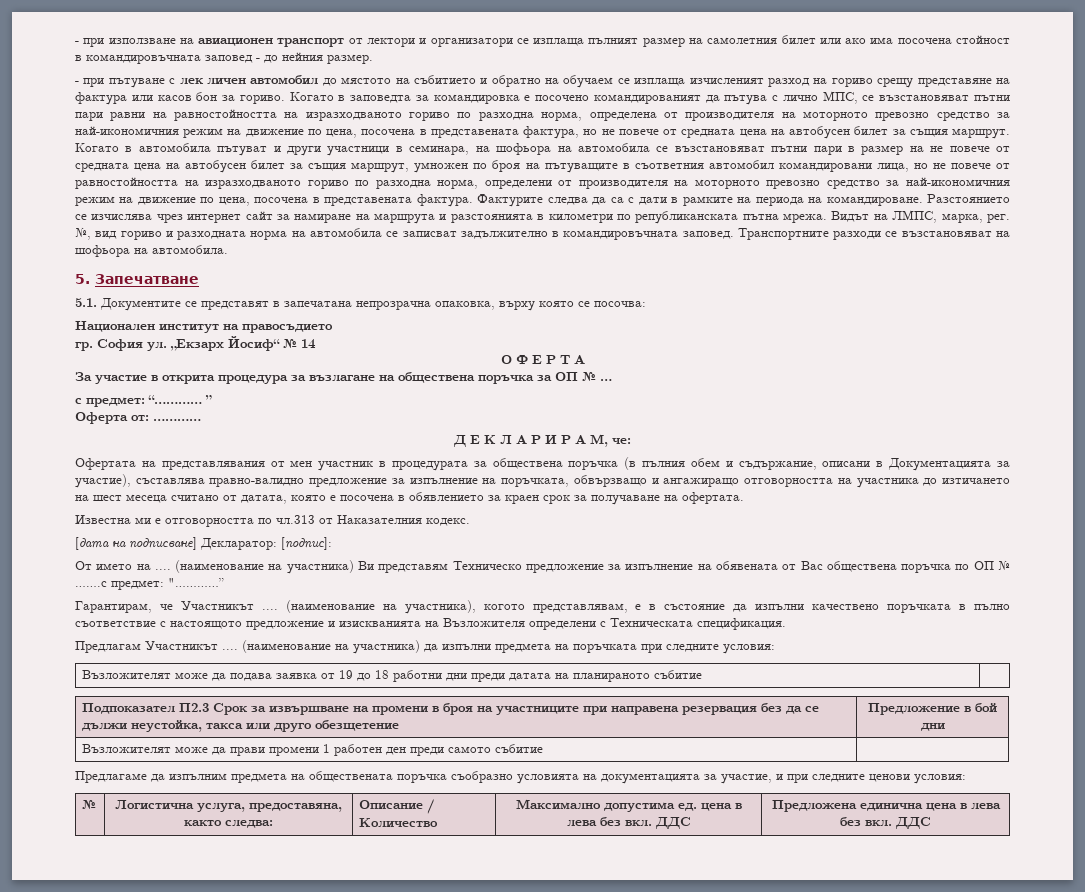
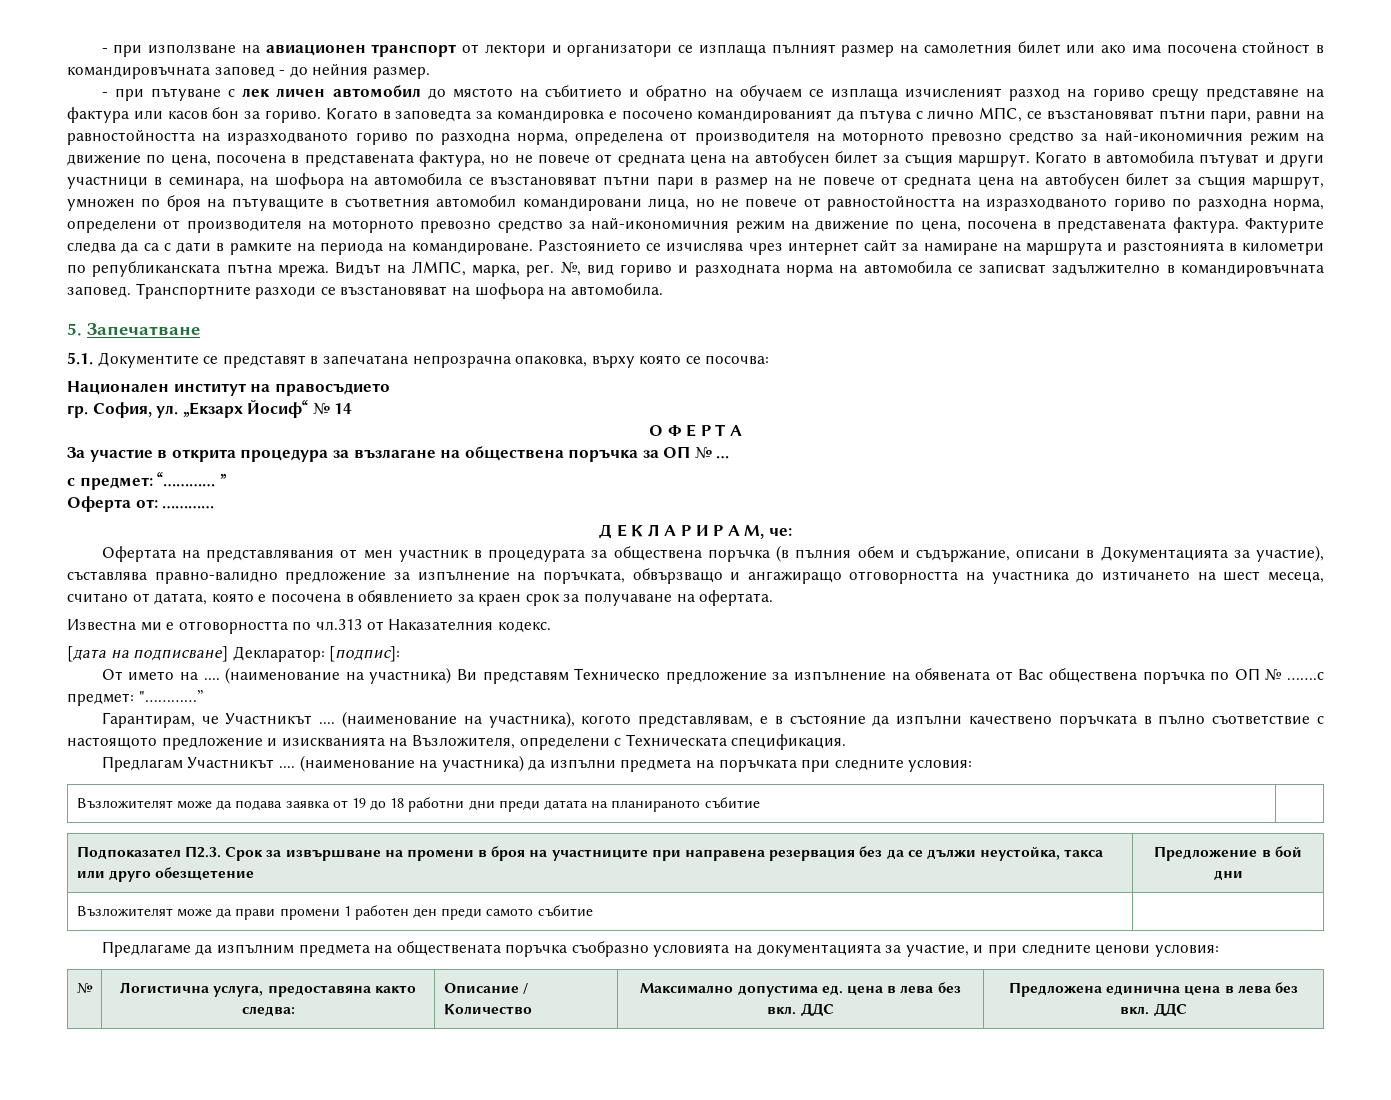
- Когато в заповедта за командировка е посочено командированият да пътува с лично МПС, се възстановяват пътни пари равни на равностойността на изразходваното гориво по разходна норма, определена от производителя на моторното превозно средство за най-икономичния режим на движение по цена, посочена в представената фактура, но не повече от средната цена на автобусен билет за същия маршрут.
+ Когато в заповедта за командировка е посочено командированият да пътува с лично МПС, се възстановяват пътни пари, равни на равностойността на изразходваното гориво по разходна норма, определена от производителя на моторното превозно средство за най-икономичния режим на движение по цена, посочена в представената фактура, но не повече от средната цена на автобусен билет за същия маршрут.
- София ул. „Екзарх Йосиф“ № 14
+ София, ул. „Екзарх Йосиф“ № 14
- Офертата на представлявания от мен участник в процедурата за обществена поръчка (в пълния обем и съдържание, описани в Документацията за участие), съставлява правно-валидно предложение за изпълнение на поръчката, обвързващо и ангажиращо отговорността на участника до изтичането на шест месеца считано от датата, която е посочена в обявлението за краен срок за получаване на офертата.
+ Офертата на представлявания от мен участник в процедурата за обществена поръчка (в пълния обем и съдържание, описани в Документацията за участие), съставлява правно-валидно предложение за изпълнение на поръчката, обвързващо и ангажиращо отговорността на участника до изтичането на шест месеца, считано от датата, която е посочена в обявлението за краен срок за получаване на офертата.
- (наименование на участника), когото представлявам, е в състояние да изпълни качествено поръчката в пълно съответствие с настоящото предложение и изискванията на Възложителя определени с Техническата спецификация.
+ (наименование на участника), когото представлявам, е в състояние да изпълни качествено поръчката в пълно съответствие с настоящото предложение и изискванията на Възложителя, определени с Техническата спецификация.
- Подпоказател П2.3 Срок за извършване на промени в броя на участниците при направена резервация без да се дължи неустойка, такса или друго обезщетение | Предложение в бой дни
+ Подпоказател П2.3. Срок за извършване на промени в броя на участниците при направена резервация без да се дължи неустойка, такса или друго обезщетение | Предложение в бой дни
- № | Логистична услуга, предоставяна, както следва: | Описание / Количество | Максимално допустима ед. цена в лева без вкл. ДДС | Предложена единична цена в лева без вкл. ДДС
+ № | Логистична услуга, предоставяна както следва: | Описание / Количество | Максимално допустима ед. цена в лева без вкл. ДДС | Предложена единична цена в лева без вкл. ДДС

